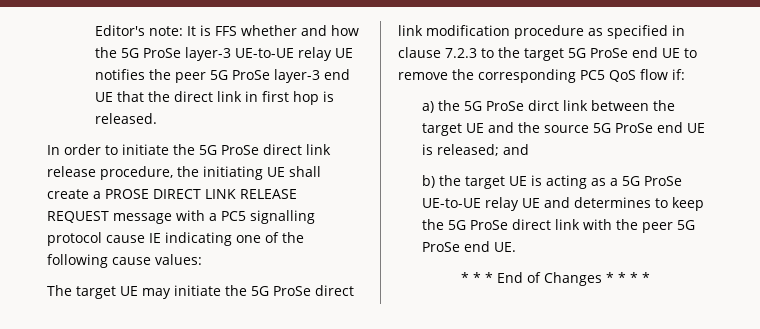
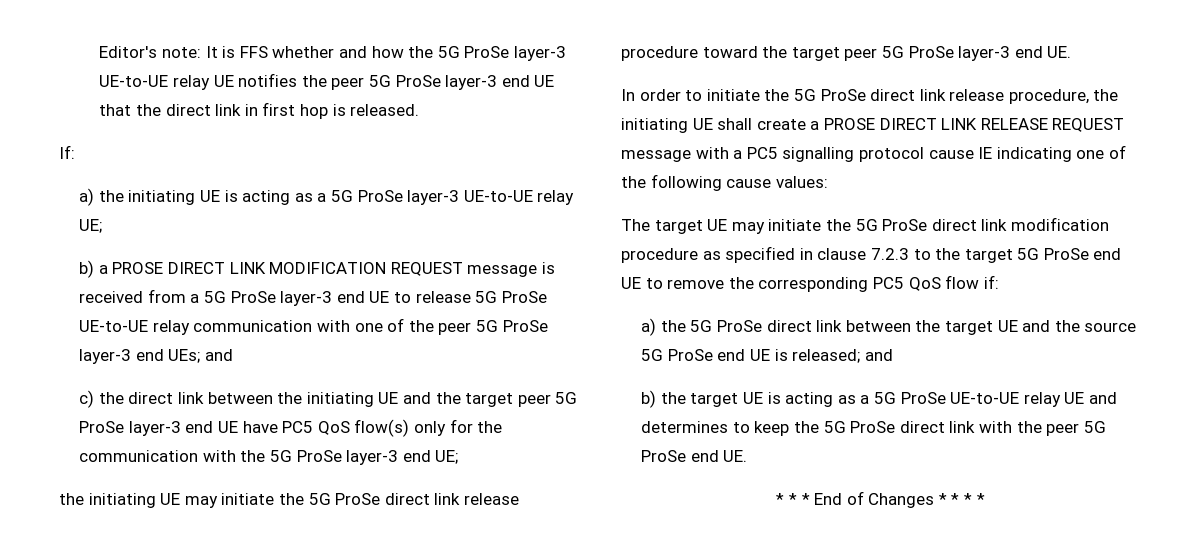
+ If:
+ a) the initiating UE is acting as a 5G ProSe layer-3 UE-to-UE relay UE;
+ b) a PROSE DIRECT LINK MODIFICATION REQUEST message is received from a 5G ProSe layer-3 end UE to release 5G ProSe UE-to-UE relay communication with one of the peer 5G ProSe layer-3 end UEs; and
+ c) the direct link between the initiating UE and the target peer 5G ProSe layer-3 end UE have PC5 QoS flow(s) only for the communication with the 5G ProSe layer-3 end UE;
+ the initiating UE may initiate the 5G ProSe direct link release procedure toward the target peer 5G ProSe layer-3 end UE.
- a) the 5G ProSe dirct link between the target UE and the source 5G ProSe end UE is released; and
+ a) the 5G ProSe direct link between the target UE and the source 5G ProSe end UE is released; and

